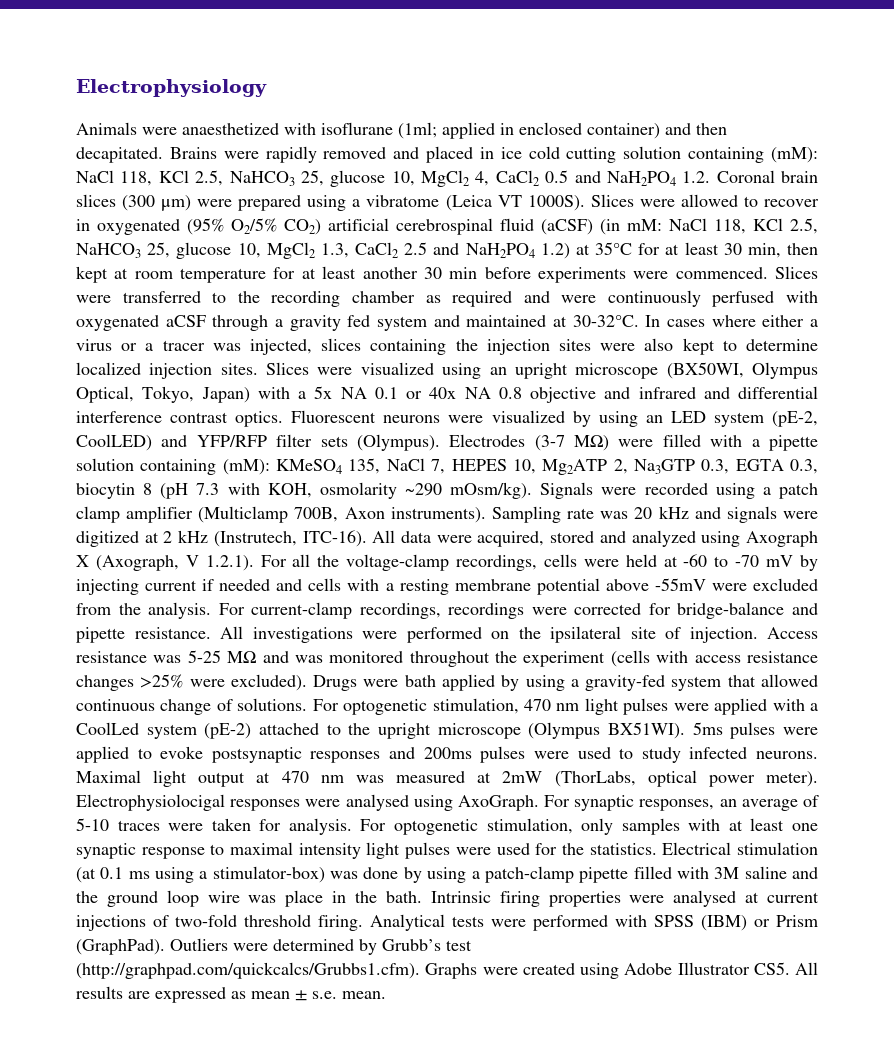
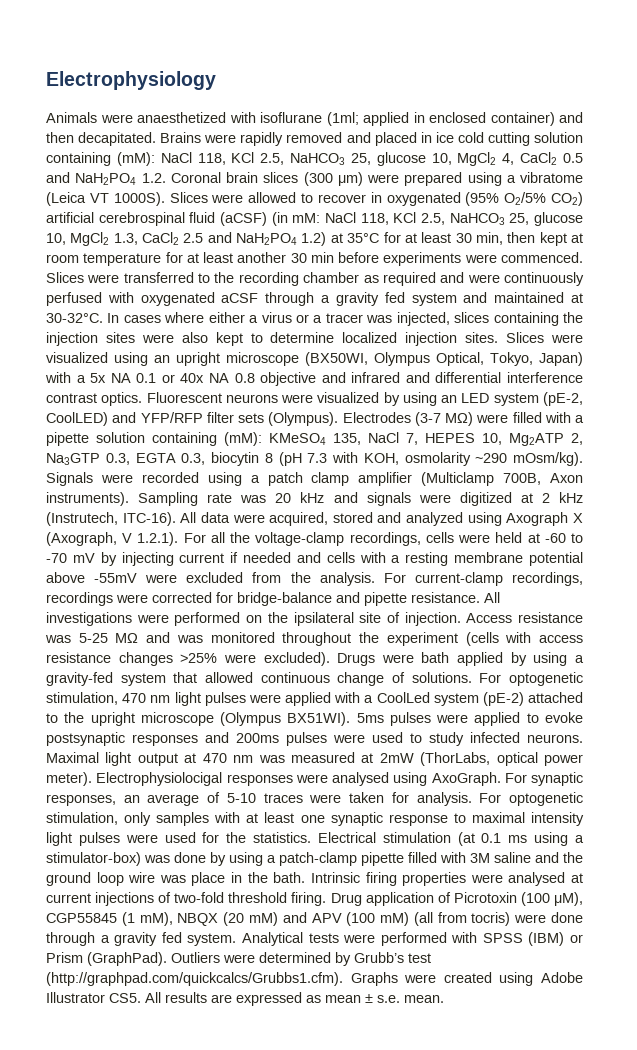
+ Drug application of Picrotoxin (100 μM), CGP55845 (1 mM), NBQX (20 mM) and APV (100 mM) (all from tocris) were done through a gravity fed system.

